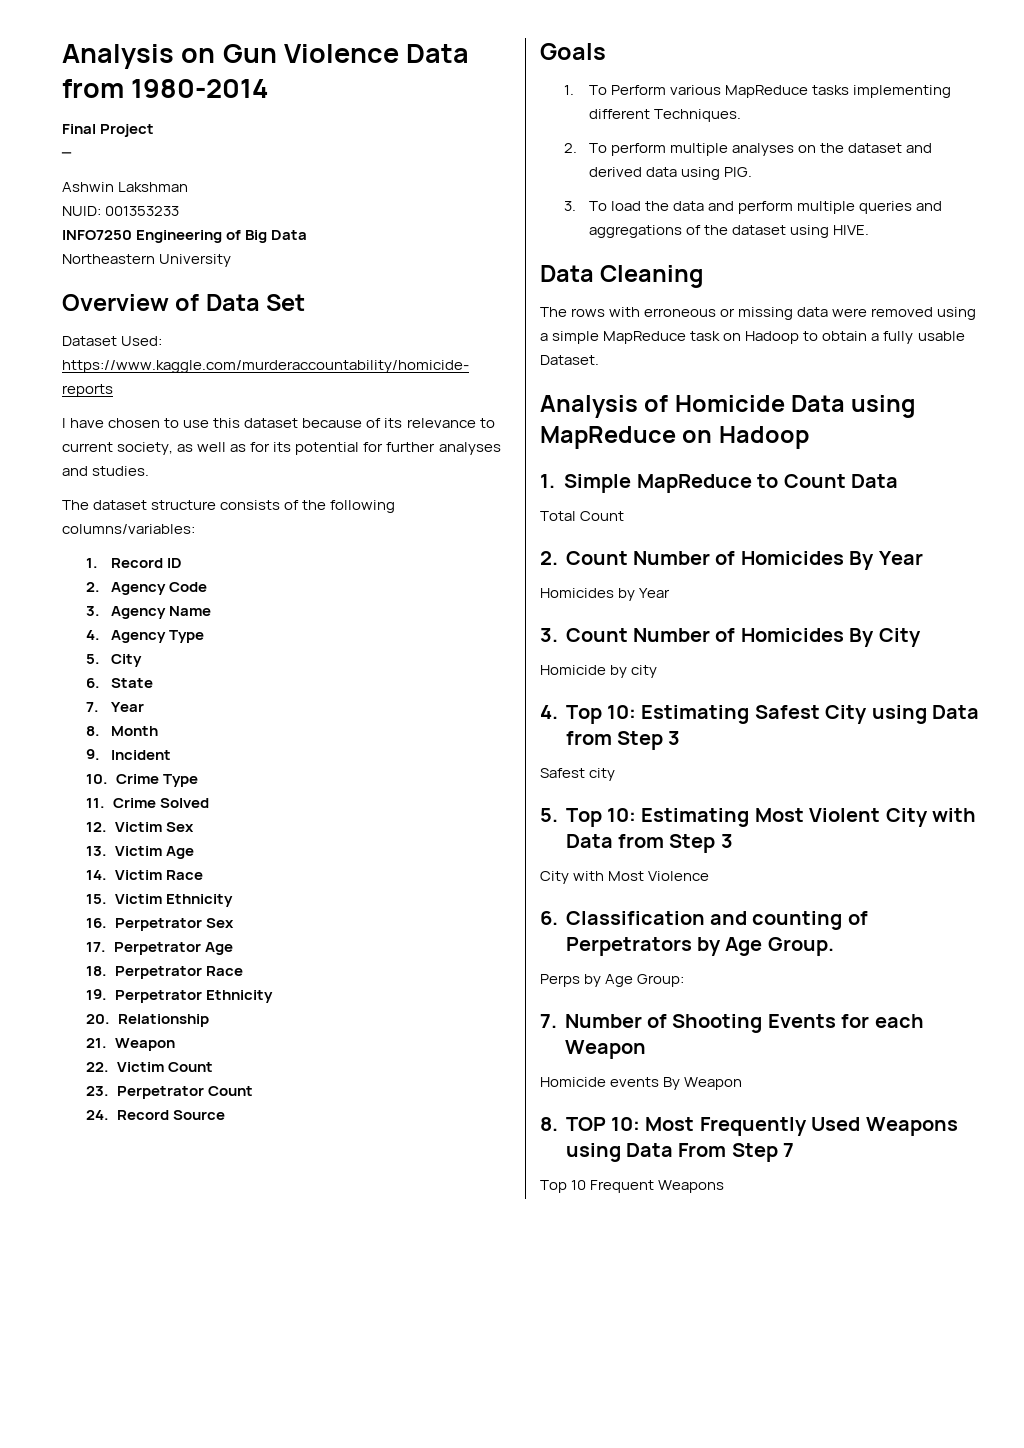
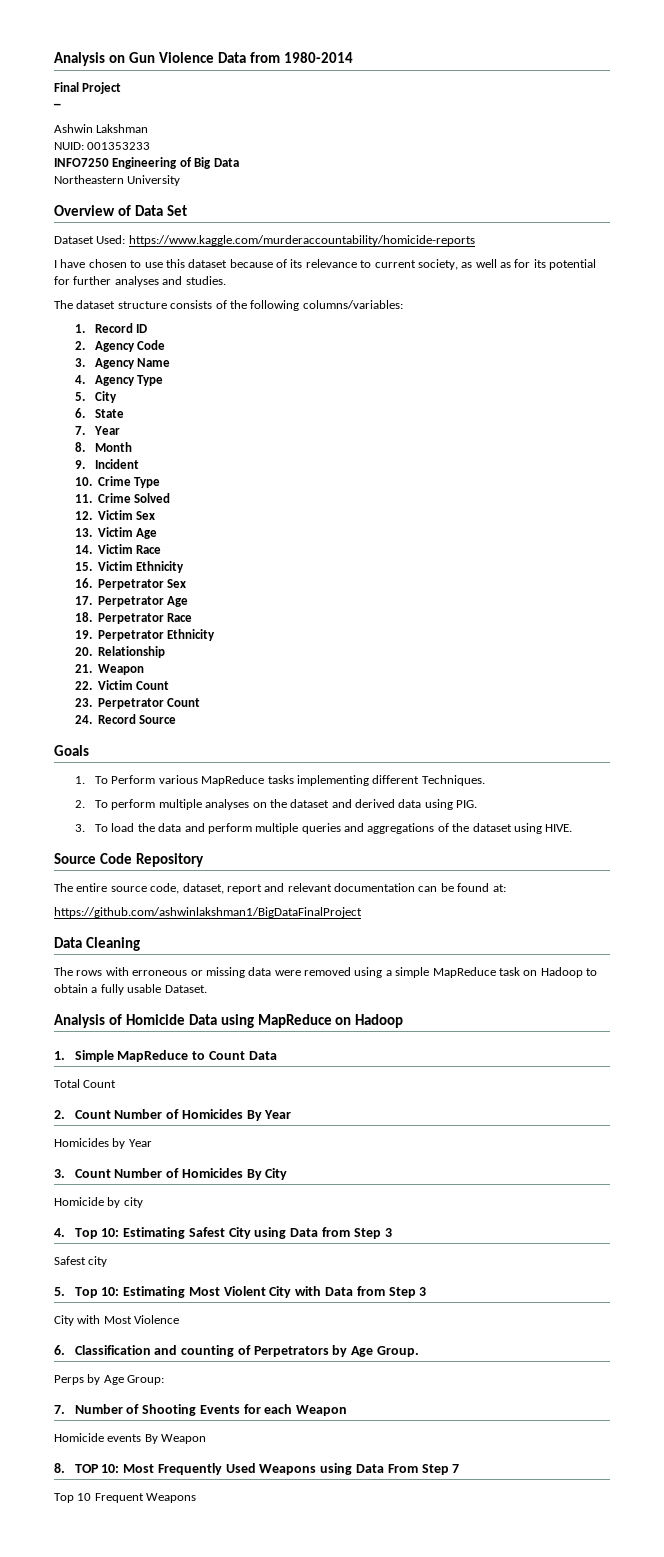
+ Source Code Repository
+ The entire source code, dataset, report and relevant documentation can be found at:
+ https://github.com/ashwinlakshman1/BigDataFinalProject

